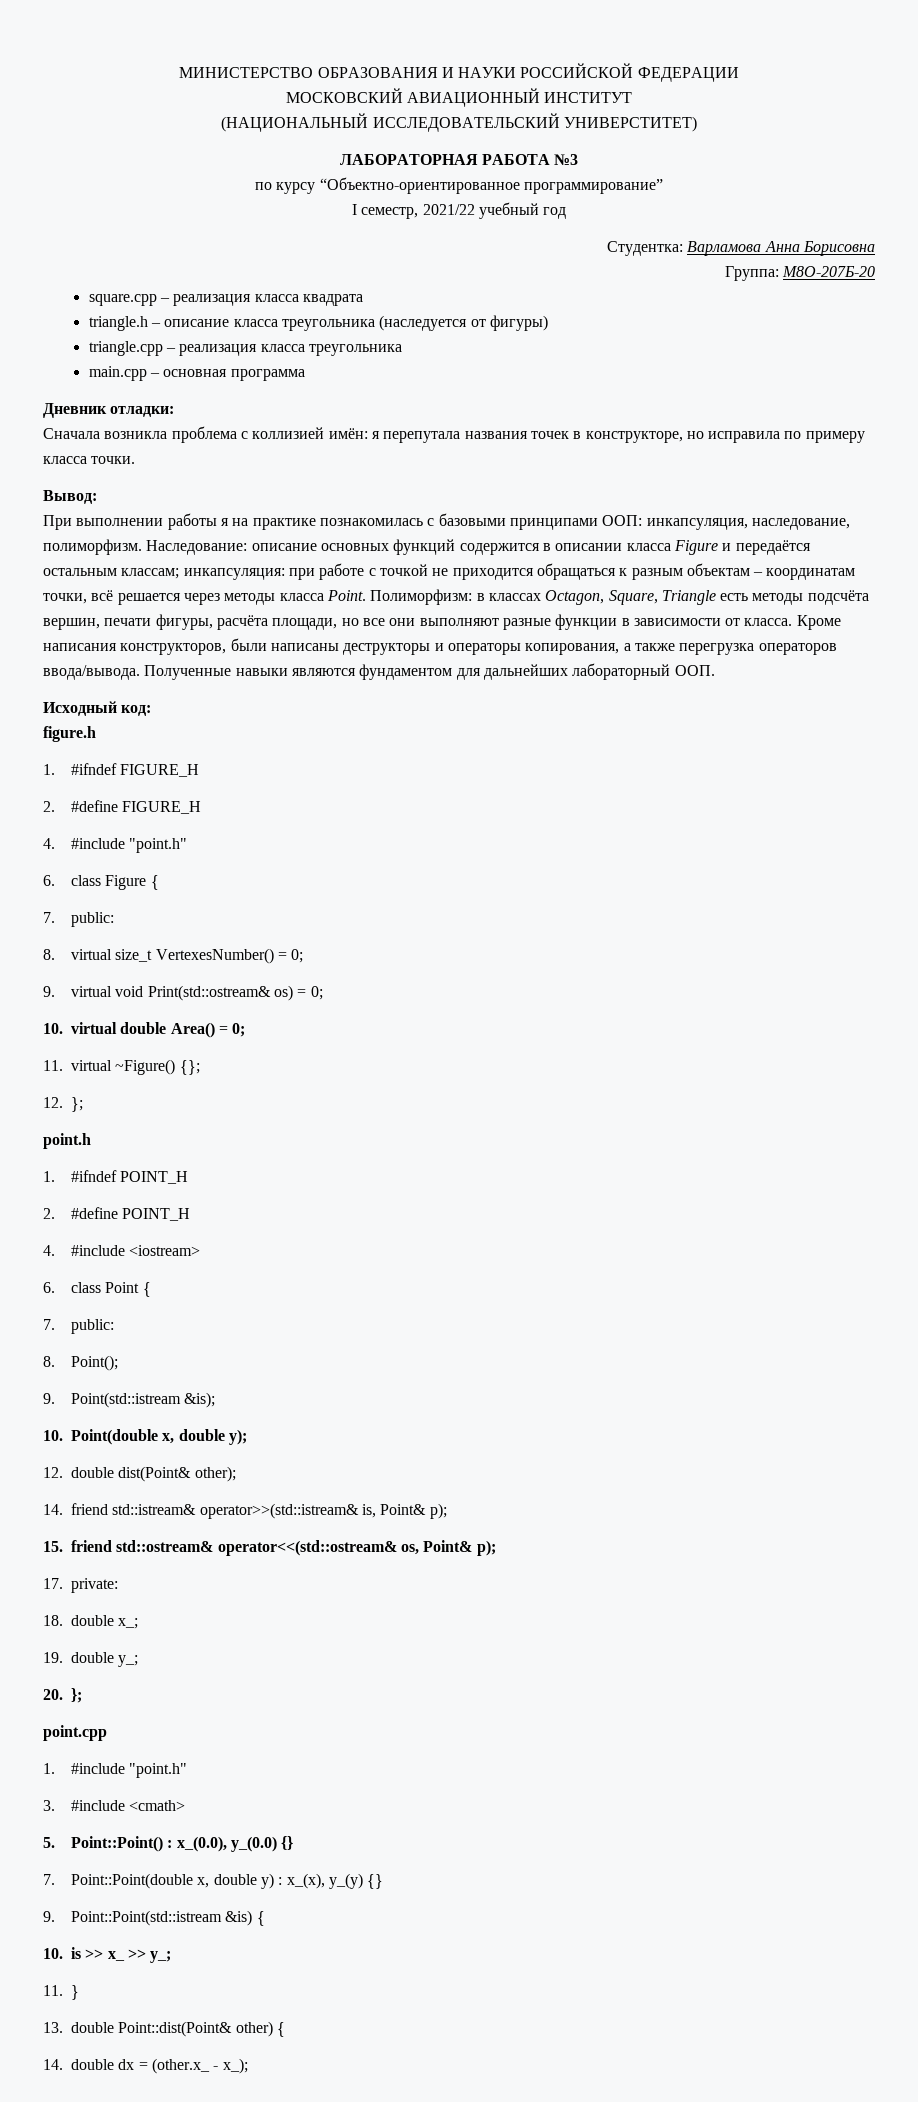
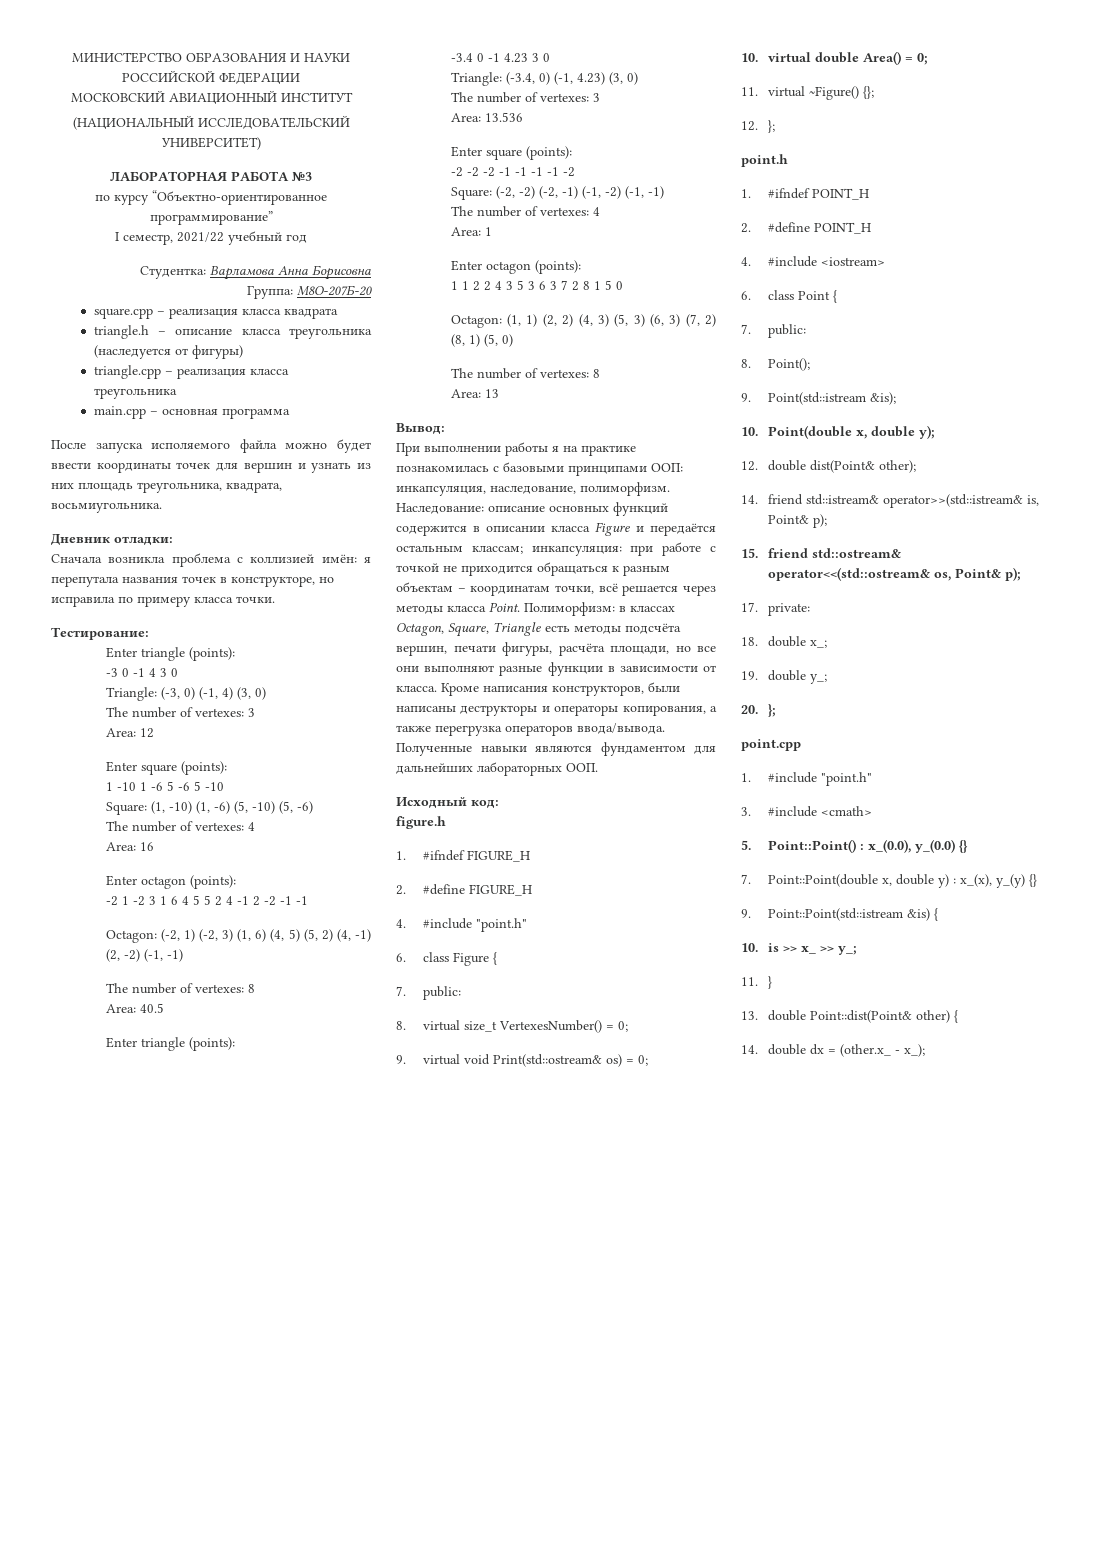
- (НАЦИОНАЛЬНЫЙ ИССЛЕДОВАТЕЛЬСКИЙ УНИВЕРСТИТЕТ)
+ (НАЦИОНАЛЬНЫЙ ИССЛЕДОВАТЕЛЬСКИЙ УНИВЕРСИТЕТ)
+ После запуска исполяемого файла можно будет ввести координаты точек для вершин и узнать из них площадь треугольника, квадрата, восьмиугольника.
+ Тестирование:
+ Enter triangle (points):
+ -3 0 -1 4 3 0
+ Triangle: (-3, 0) (-1, 4) (3, 0)
+ The number of vertexes: 3
+ Area: 12
+ Enter square (points):
+ 1 -10 1 -6 5 -6 5 -10
+ Square: (1, -10) (1, -6) (5, -10) (5, -6)
+ The number of vertexes: 4
+ Area: 16
+ Enter octagon (points):
+ -2 1 -2 3 1 6 4 5 5 2 4 -1 2 -2 -1 -1
+ Octagon: (-2, 1) (-2, 3) (1, 6) (4, 5) (5, 2) (4, -1) (2, -2) (-1, -1)
+ The number of vertexes: 8
+ Area: 40.5
+ Enter triangle (points):
+ -3.4 0 -1 4.23 3 0
+ Triangle: (-3.4, 0) (-1, 4.23) (3, 0)
+ The number of vertexes: 3
+ Area: 13.536
+ Enter square (points):
+ -2 -2 -2 -1 -1 -1 -1 -2
+ Square: (-2, -2) (-2, -1) (-1, -2) (-1, -1)
+ The number of vertexes: 4
+ Area: 1
+ Enter octagon (points):
+ 1 1 2 2 4 3 5 3 6 3 7 2 8 1 5 0
+ Octagon: (1, 1) (2, 2) (4, 3) (5, 3) (6, 3) (7, 2) (8, 1) (5, 0)
+ The number of vertexes: 8
+ Area: 13
- Полученные навыки являются фундаментом для дальнейших лабораторный ООП.
+ Полученные навыки являются фундаментом для дальнейших лабораторных ООП.

